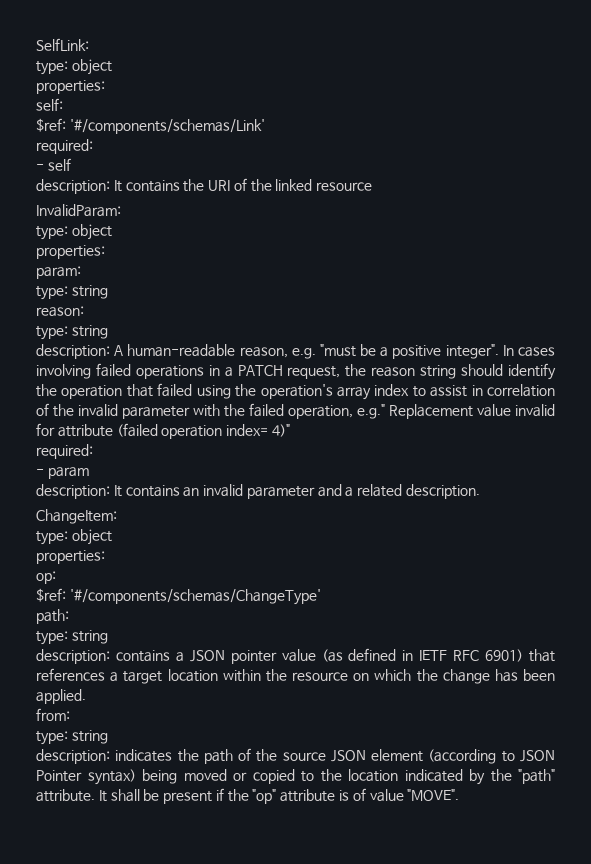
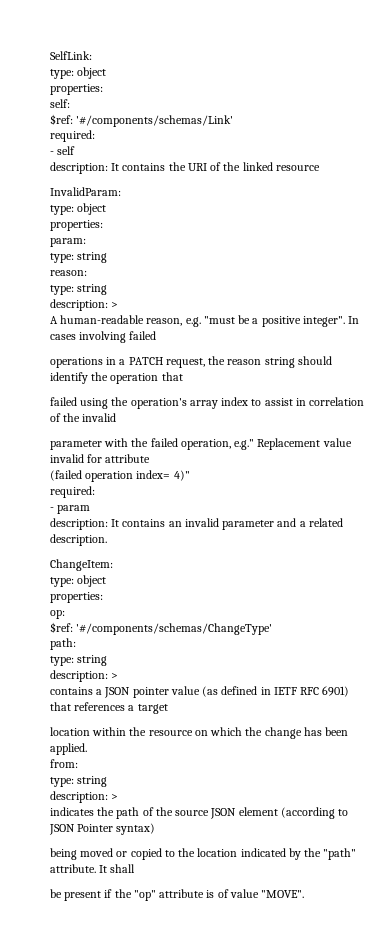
  reason:
  type: string
- description: A human-readable reason, e.g. "must be a positive integer".
+ description: >
+ A human-readable reason, e.g. "must be a positive integer".
- In cases involving failed operations in a PATCH request, the reason string should identify the operation that failed using the operation's array index to assist in correlation of the invalid parameter with the failed operation, e.g." Replacement value invalid for attribute (failed operation index= 4)"
+ In cases involving failed
+ operations in a PATCH request, the reason string should identify the operation that
+ failed using the operation's array index to assist in correlation of the invalid
+ parameter with the failed operation, e.g." Replacement value invalid for attribute
+ (failed operation index= 4)"
  path:
  type: string
- description: contains a JSON pointer value (as defined in IETF RFC 6901) that references a target location within the resource on which the change has been applied.
+ description: >
+ contains a JSON pointer value (as defined in IETF RFC 6901) that references a target
+ location within the resource on which the change has been applied.
  from:
  type: string
- description: indicates the path of the source JSON element (according to JSON Pointer syntax) being moved or copied to the location indicated by the "path" attribute.
+ description: >
+ indicates the path of the source JSON element (according to JSON Pointer syntax)
+ being moved or copied to the location indicated by the "path" attribute.
- It shall be present if the "op" attribute is of value "MOVE".
+ It shall
+ be present if the "op" attribute is of value "MOVE".

